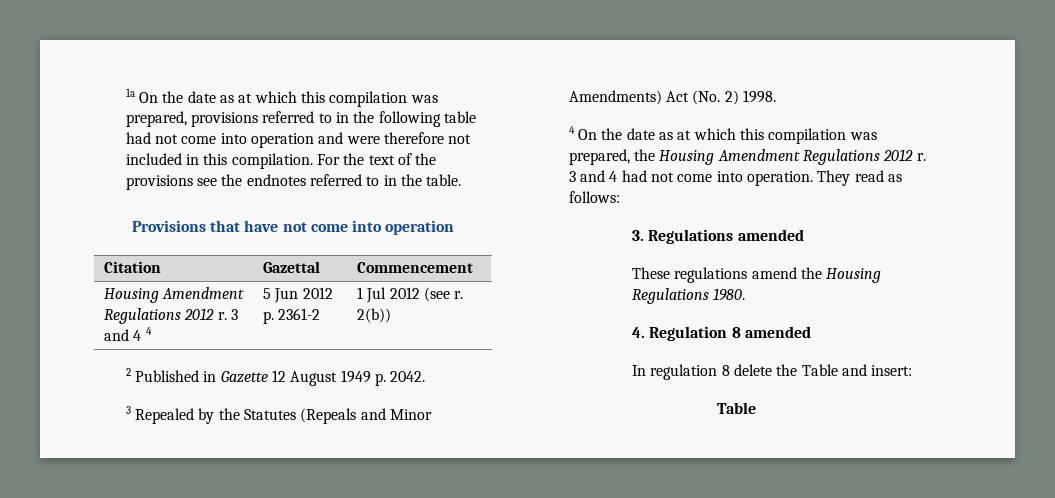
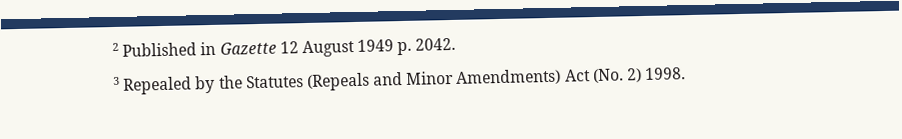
- 1a On the date as at which this compilation was prepared, provisions referred to in the following table had not come into operation and were therefore not included in this compilation. For the text of the provisions see the endnotes referred to in the table.
- Provisions that have not come into operation
- Citation | Gazettal | Commencement
- Housing Amendment Regulations 2012 r. 3 and 4 4 | 5 Jun 2012 p. 2361-2 | 1 Jul 2012 (see r. 2(b))
- 4 On the date as at which this compilation was prepared, the Housing Amendment Regulations 2012 r. 3 and 4 had not come into operation. They read as follows:
- 3. Regulations amended
- These regulations amend the Housing Regulations 1980.
- 4. Regulation 8 amended
- In regulation 8 delete the Table and insert:
- Table

